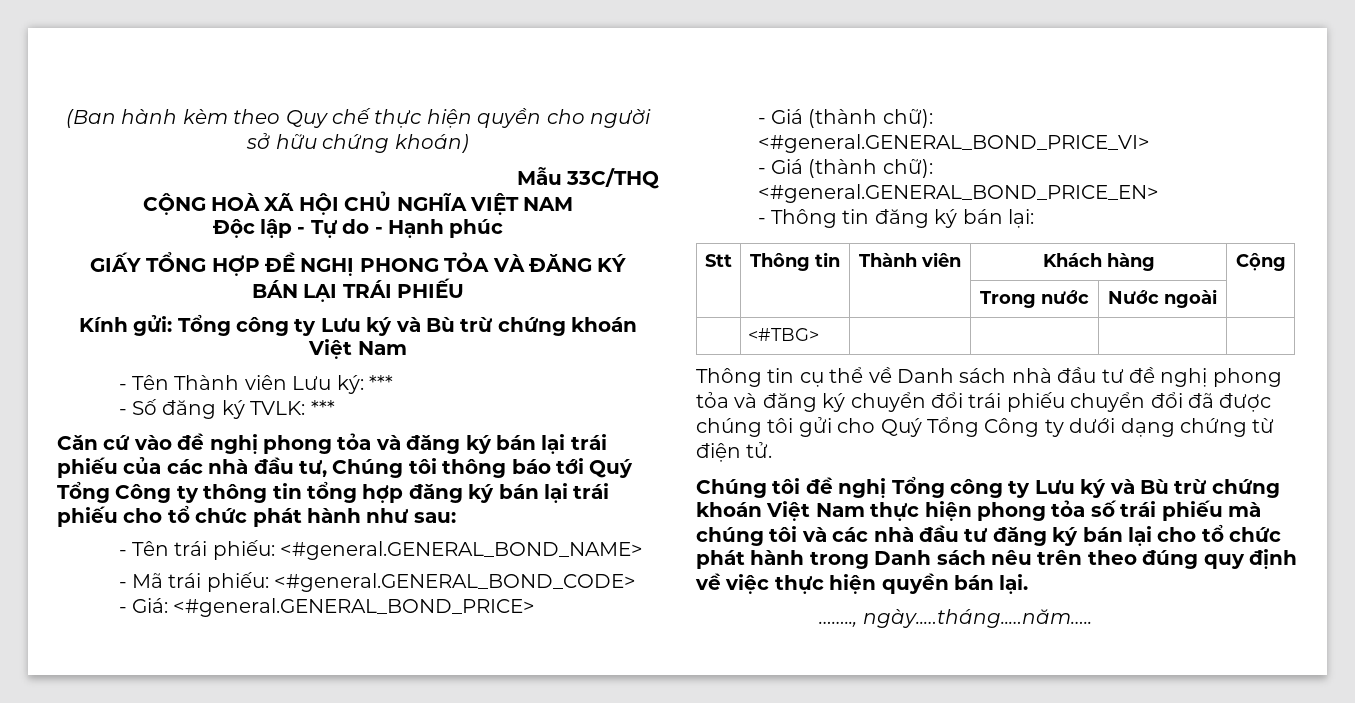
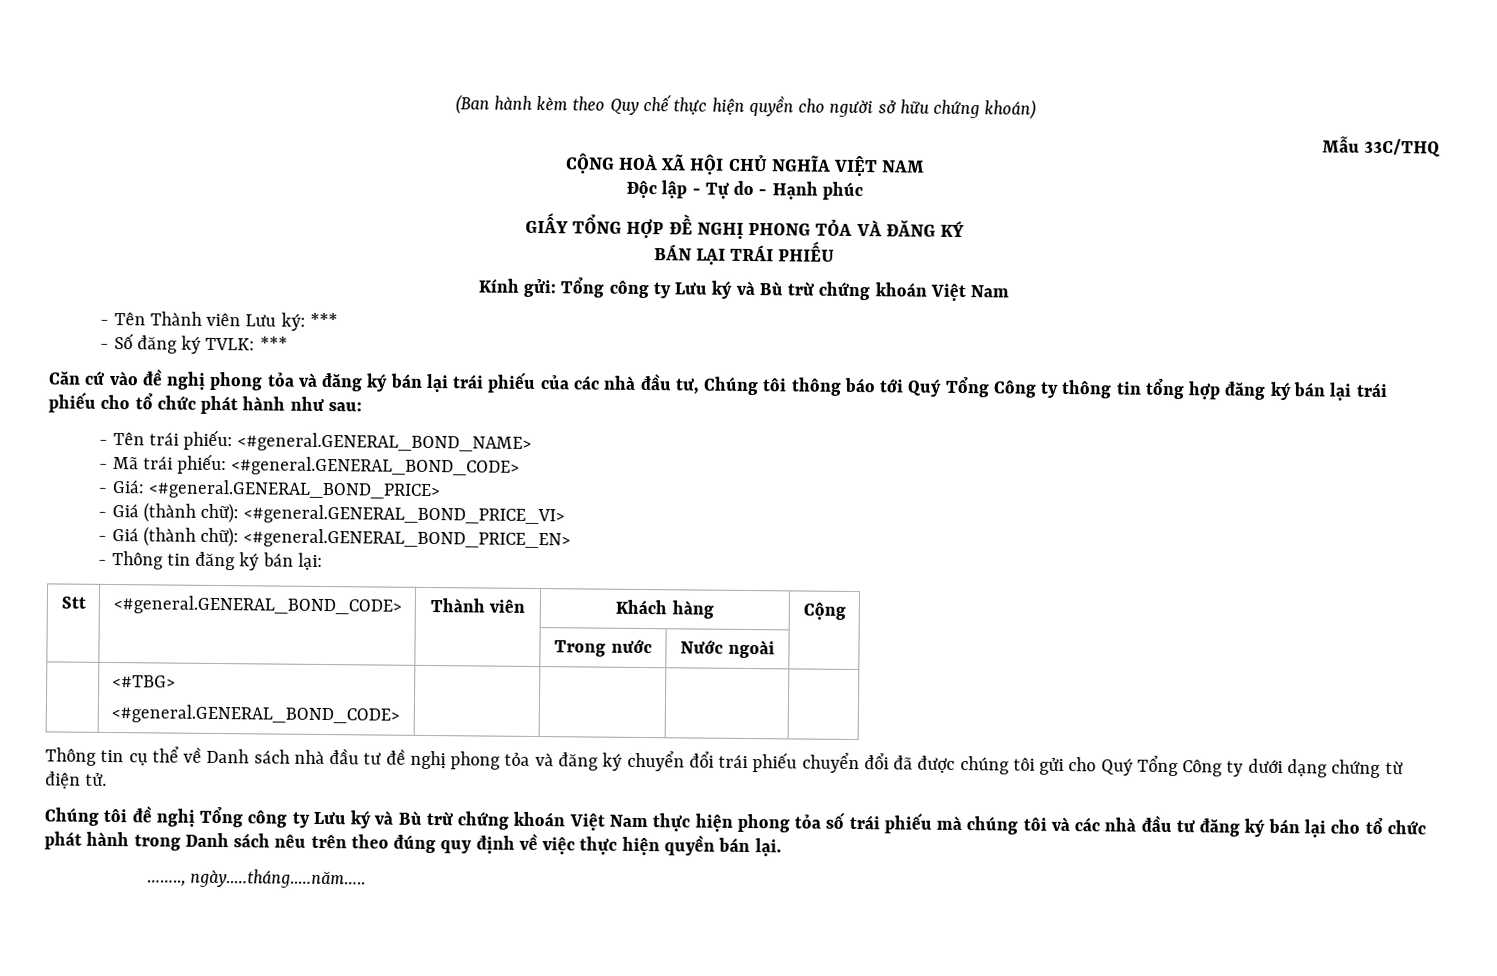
- Stt | Thông tin | Thành viên | Khách hàng | Cộng
+ Stt | <#general.GENERAL_BOND_CODE> | Thành viên | Khách hàng | Cộng
- | <#TBG> | | | |
+ | <#TBG>
+ <#general.GENERAL_BOND_CODE> | | | |

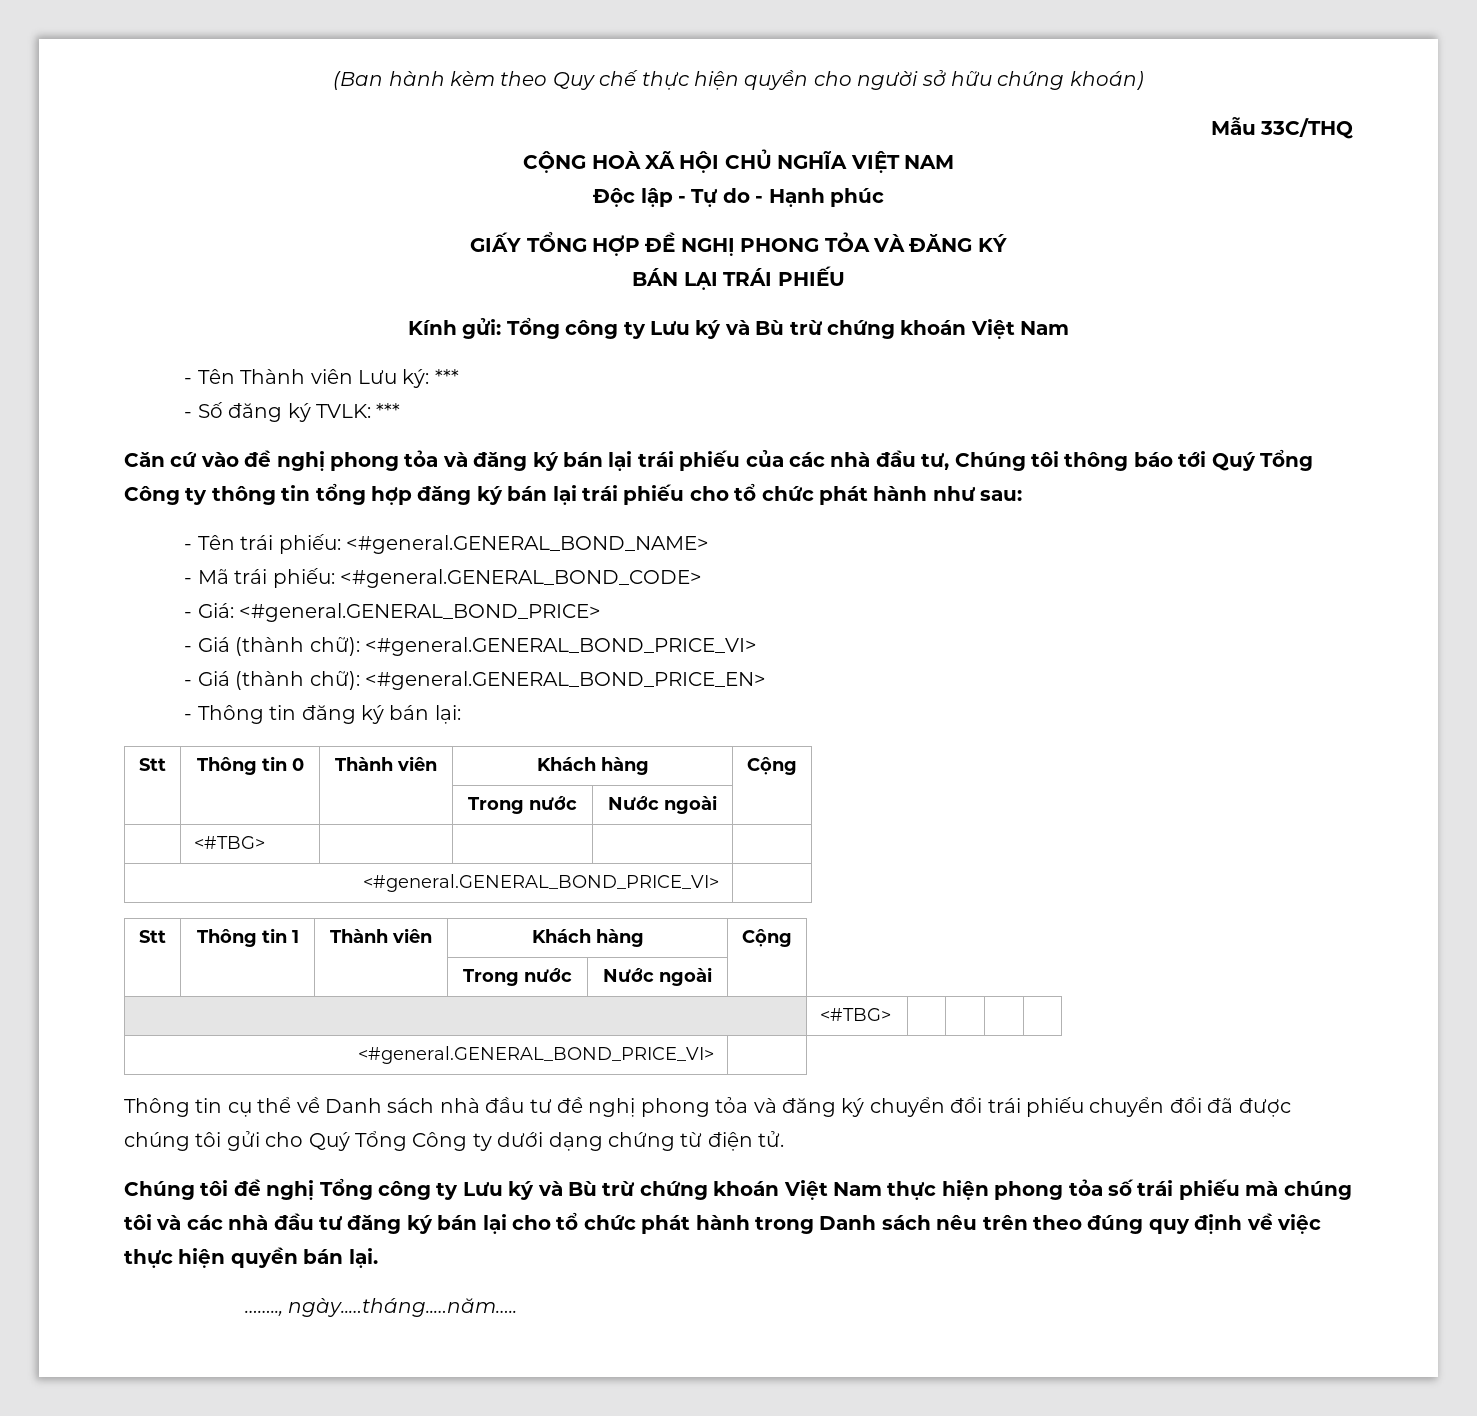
- Stt | <#general.GENERAL_BOND_CODE> | Thành viên | Khách hàng | Cộng
+ Stt | Thông tin 0 | Thành viên | Khách hàng | Cộng
  | | | Trong nước | Nước ngoài |
- | <#TBG>
- <#general.GENERAL_BOND_CODE> | | | |
+ | <#TBG> | | | |
+ <#general.GENERAL_BOND_PRICE_VI> |
+ Stt | Thông tin 1 | Thành viên | Khách hàng | Cộng
+ | | | Trong nước | Nước ngoài |
+ | <#TBG> | | | |
+ <#general.GENERAL_BOND_PRICE_VI> |

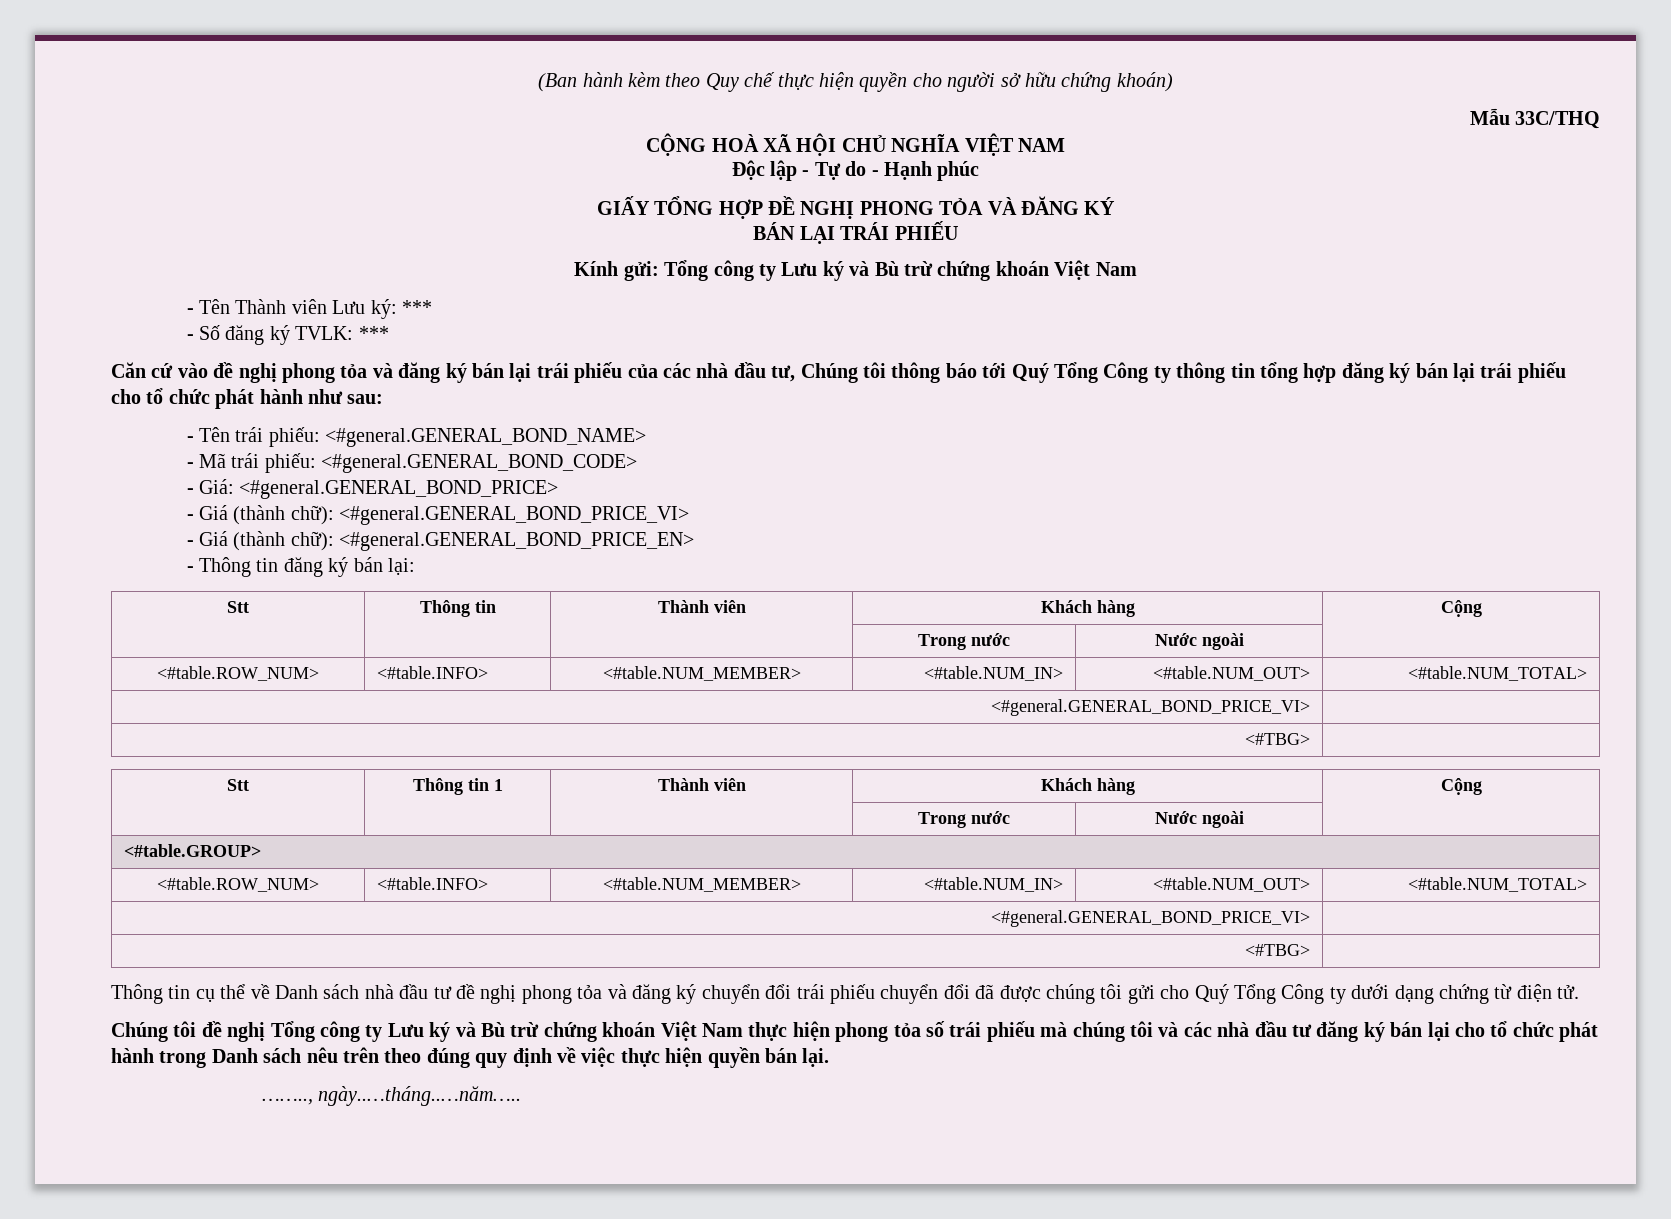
- Stt | Thông tin 0 | Thành viên | Khách hàng | Cộng
+ Stt | Thông tin | Thành viên | Khách hàng | Cộng
  | | | Trong nước | Nước ngoài |
- | <#TBG> | | | |
+ <#table.ROW_NUM> | <#table.INFO> | <#table.NUM_MEMBER> | <#table.NUM_IN> | <#table.NUM_OUT> | <#table.NUM_TOTAL>
  <#general.GENERAL_BOND_PRICE_VI> |
+ <#TBG> |
  Stt | Thông tin 1 | Thành viên | Khách hàng | Cộng
  | | | Trong nước | Nước ngoài |
- | <#TBG> | | | |
+ <#table.GROUP>
+ <#table.ROW_NUM> | <#table.INFO> | <#table.NUM_MEMBER> | <#table.NUM_IN> | <#table.NUM_OUT> | <#table.NUM_TOTAL>
  <#general.GENERAL_BOND_PRICE_VI> |
+ <#TBG> |

